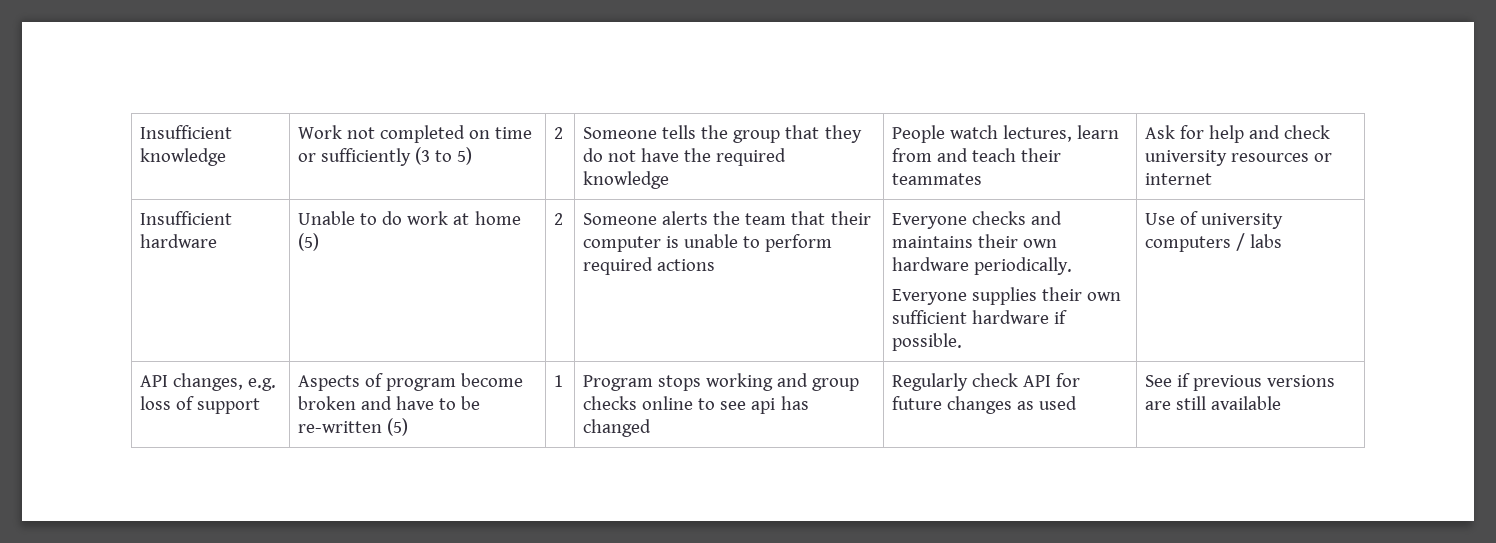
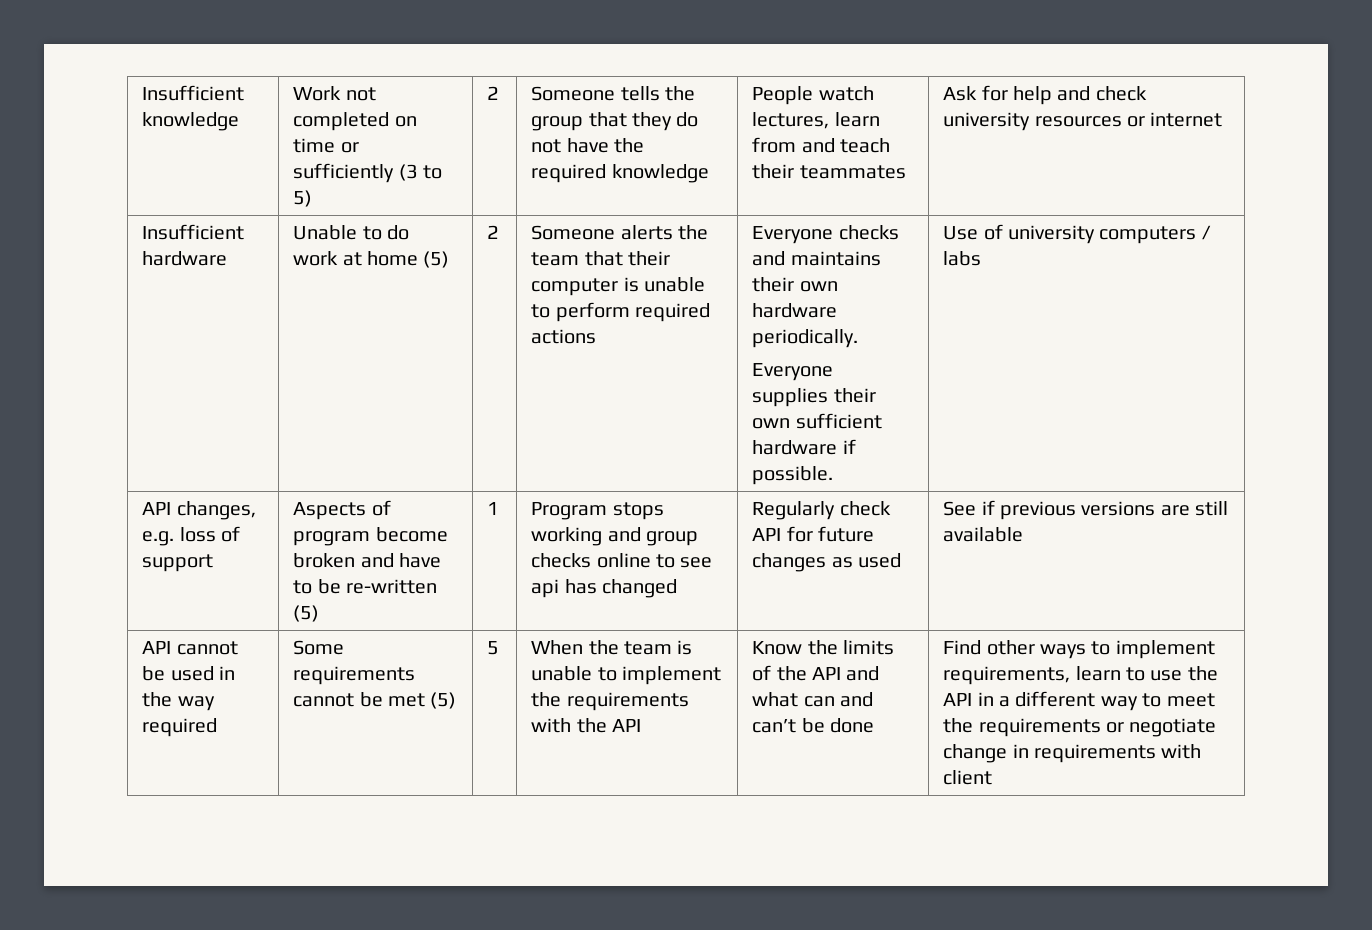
+ API cannot be used in the way required | Some requirements cannot be met (5) | 5 | When the team is unable to implement the requirements with the API | Know the limits of the API and what can and can’t be done | Find other ways to implement requirements, learn to use the API in a different way to meet the requirements or negotiate change in requirements with client

